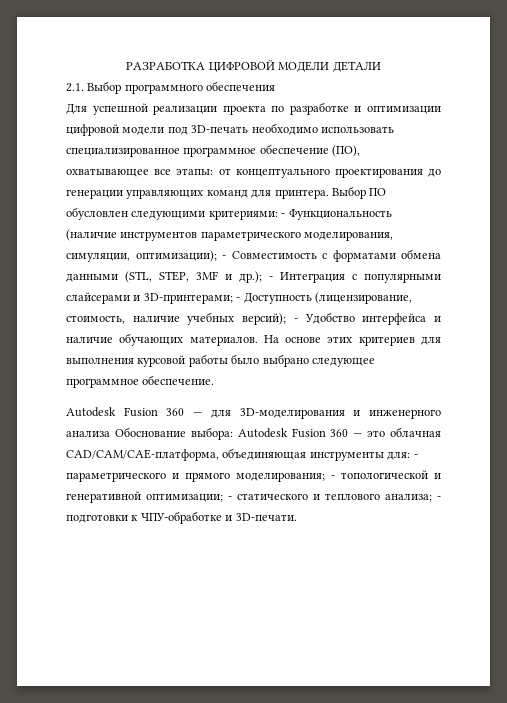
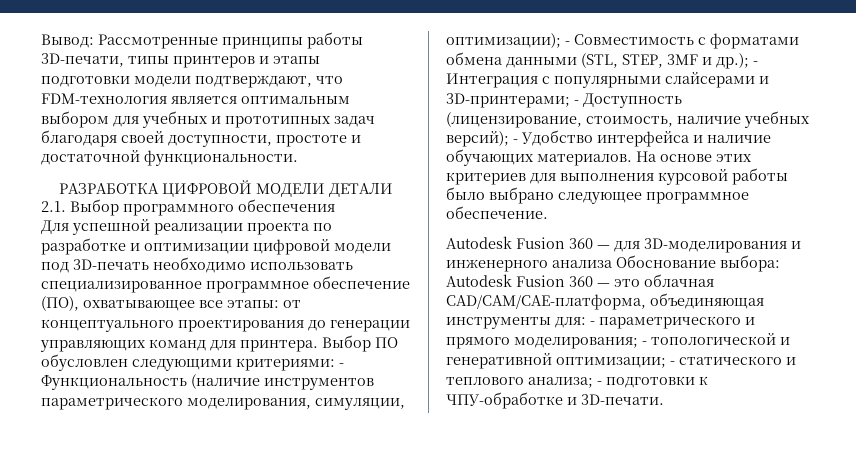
+ Вывод: Рассмотренные принципы работы 3D-печати, типы принтеров и этапы подготовки модели подтверждают, что FDM-технология является оптимальным выбором для учебных и прототипных задач благодаря своей доступности, простоте и достаточной функциональности.

